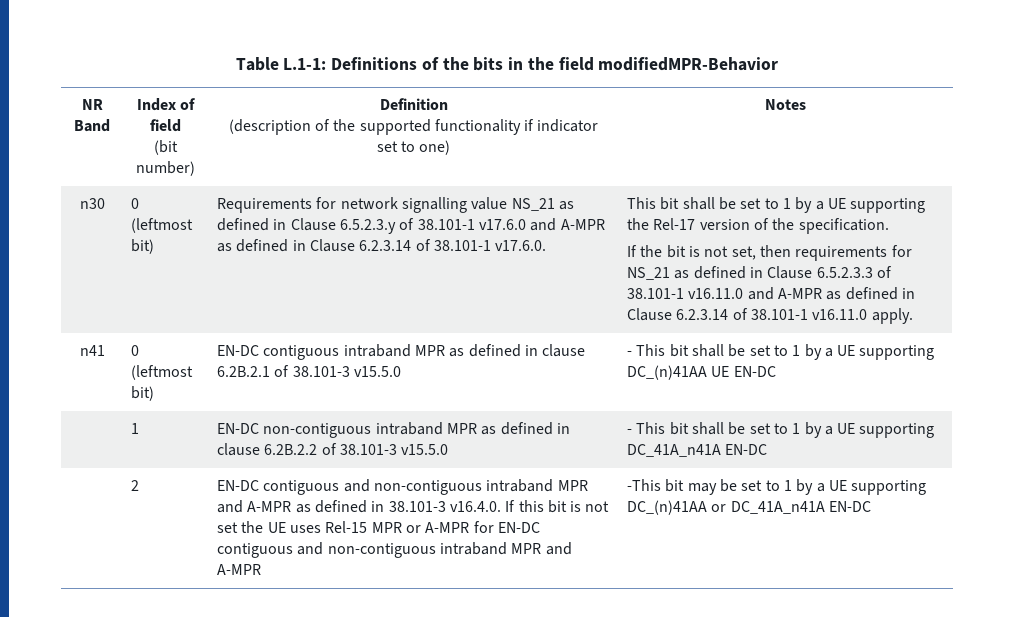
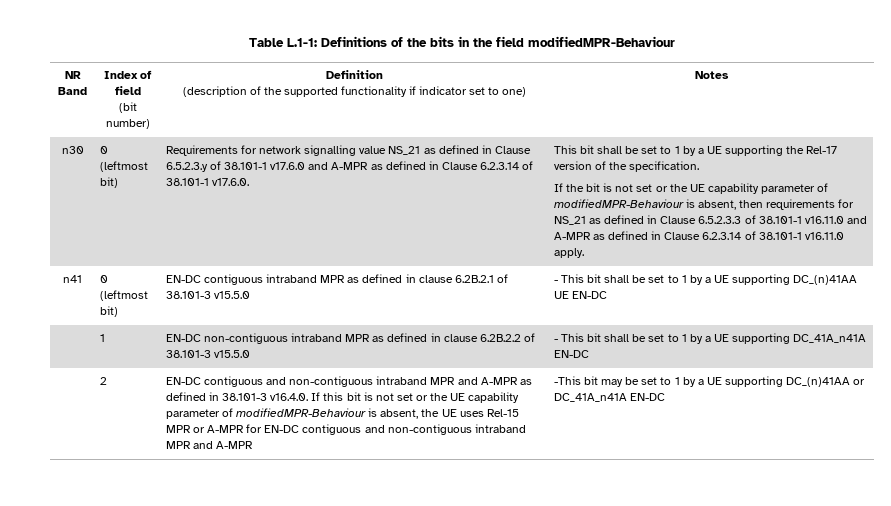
- Table L.1-1: Definitions of the bits in the field modifiedMPR-Behavior
+ Table L.1-1: Definitions of the bits in the field modifiedMPR-Behaviour
- If the bit is not set, then requirements for NS_21 as defined in Clause 6.5.2.3.3 of 38.101-1 v16.11.0 and A-MPR as defined in Clause 6.2.3.14 of 38.101-1 v16.11.0 apply.
+ If the bit is not set or the UE capability parameter of modifiedMPR-Behaviour is absent, then requirements for NS_21 as defined in Clause 6.5.2.3.3 of 38.101-1 v16.11.0 and A-MPR as defined in Clause 6.2.3.14 of 38.101-1 v16.11.0 apply.
- EN-DC contiguous and non-contiguous intraband MPR and A-MPR as defined in 38.101-3 v16.4.0. If this bit is not set the UE uses Rel-15 MPR or A-MPR for EN-DC contiguous and non-contiguous intraband MPR and A-MPR
+ EN-DC contiguous and non-contiguous intraband MPR and A-MPR as defined in 38.101-3 v16.4.0. If this bit is not set or the UE capability parameter of modifiedMPR-Behaviour is absent, the UE uses Rel-15 MPR or A-MPR for EN-DC contiguous and non-contiguous intraband MPR and A-MPR

